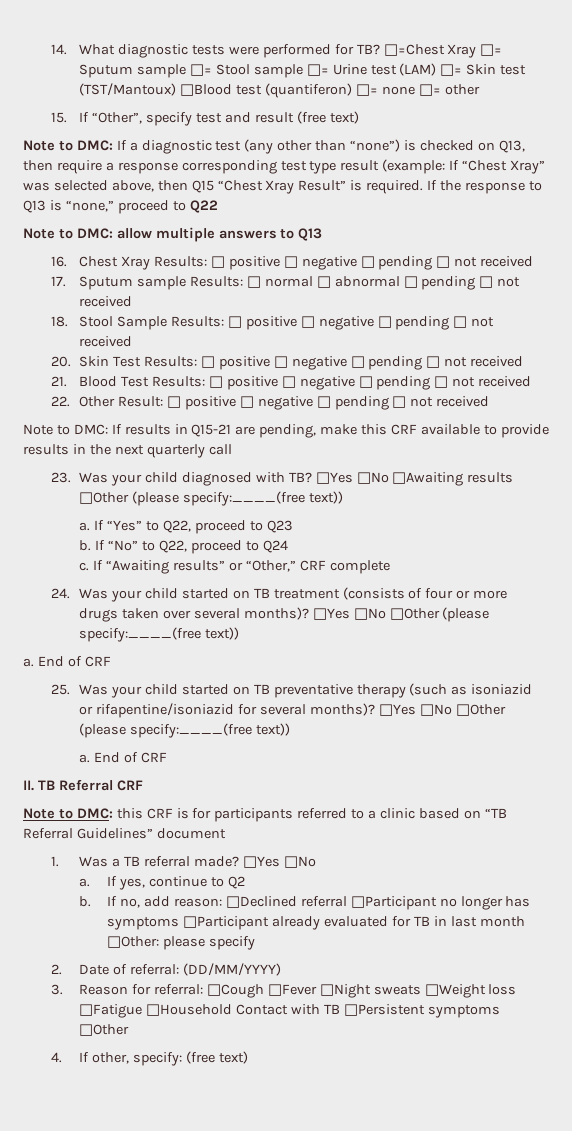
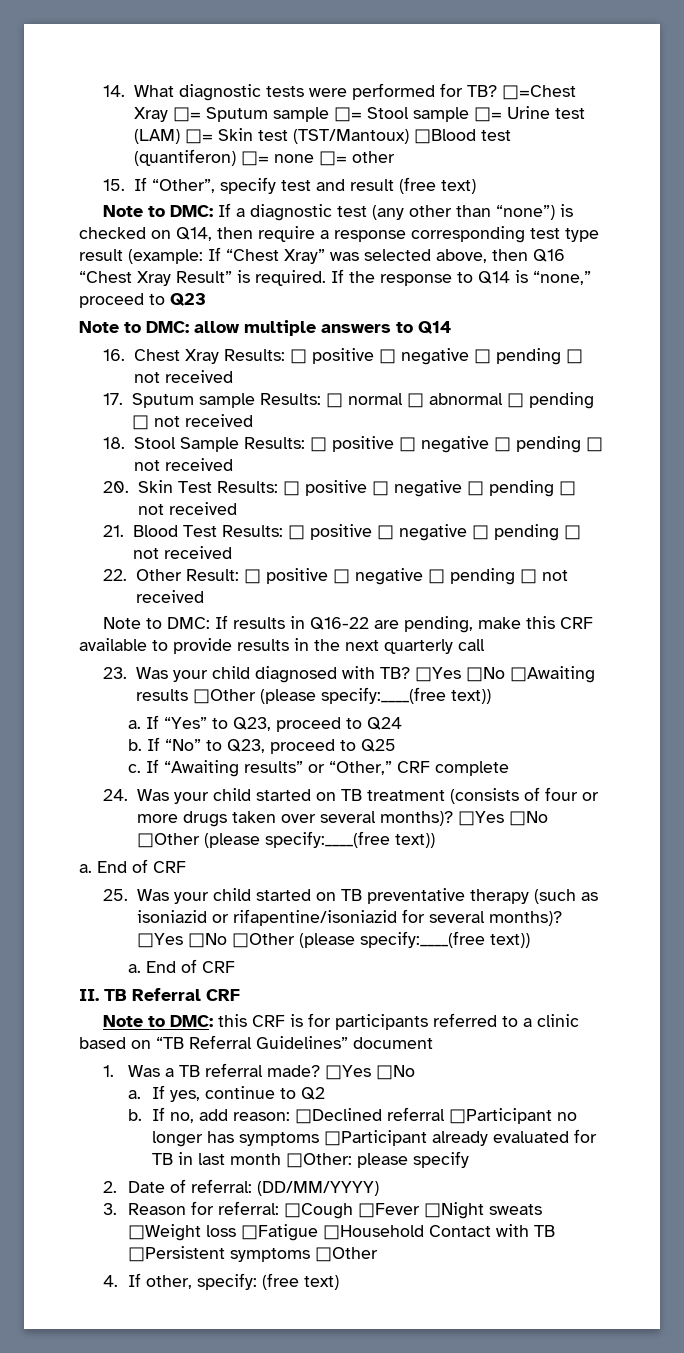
- Note to DMC: If a diagnostic test (any other than “none”) is checked on Q13, then require a response corresponding test type result (example: If “Chest Xray” was selected above, then Q15 “Chest Xray Result” is required.
+ Note to DMC: If a diagnostic test (any other than “none”) is checked on Q14, then require a response corresponding test type result (example: If “Chest Xray” was selected above, then Q16 “Chest Xray Result” is required.
- If the response to Q13 is “none,” proceed to Q22
+ If the response to Q14 is “none,” proceed to Q23
- Note to DMC: allow multiple answers to Q13
+ Note to DMC: allow multiple answers to Q14
- Note to DMC: If results in Q15-21 are pending, make this CRF available to provide results in the next quarterly call
+ Note to DMC: If results in Q16-22 are pending, make this CRF available to provide results in the next quarterly call
- If “Yes” to Q22, proceed to Q23
+ If “Yes” to Q23, proceed to Q24
- If “No” to Q22, proceed to Q24
+ If “No” to Q23, proceed to Q25

